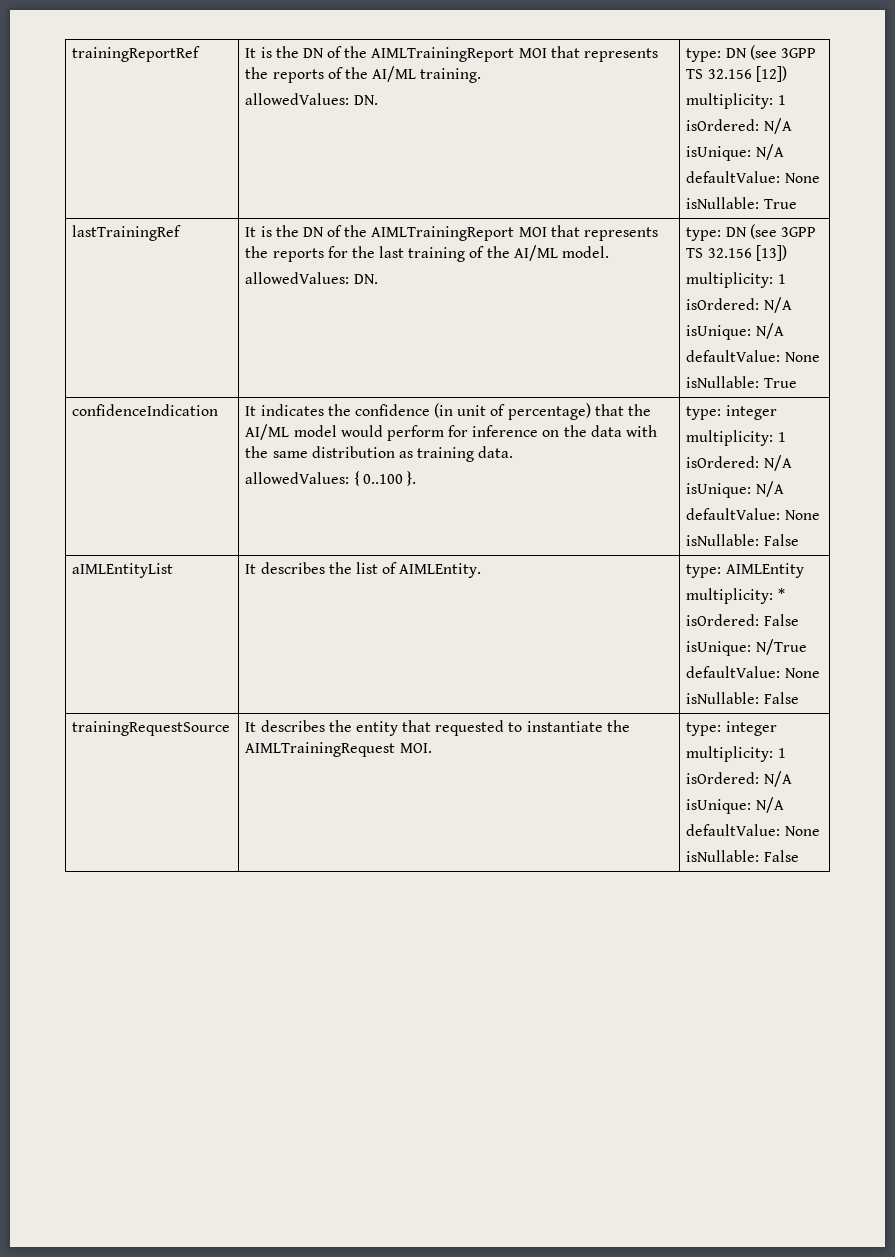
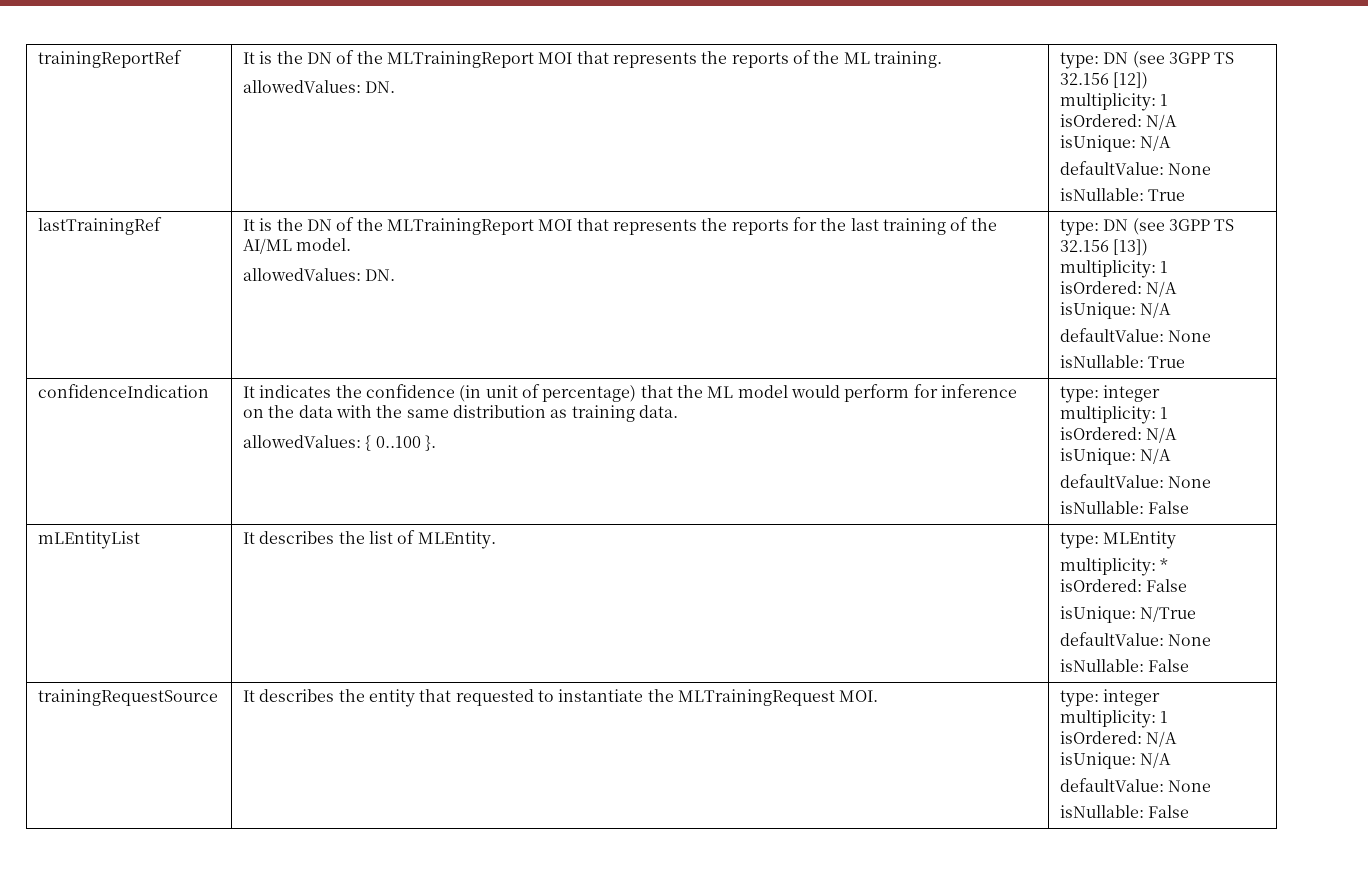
- trainingReportRef | It is the DN of the AIMLTrainingReport MOI that represents the reports of the AI/ML training.
+ trainingReportRef | It is the DN of the MLTrainingReport MOI that represents the reports of the ML training.
- lastTrainingRef | It is the DN of the AIMLTrainingReport MOI that represents the reports for the last training of the AI/ML model.
+ lastTrainingRef | It is the DN of the MLTrainingReport MOI that represents the reports for the last training of the AI/ML model.
- It indicates the confidence (in unit of percentage) that the AI/ML model would perform for inference on the data with the same distribution as training data.
+ It indicates the confidence (in unit of percentage) that the ML model would perform for inference on the data with the same distribution as training data.
- aIMLEntityList | It describes the list of AIMLEntity. | type: AIMLEntity
+ mLEntityList | It describes the list of MLEntity. | type: MLEntity
- trainingRequestSource | It describes the entity that requested to instantiate the AIMLTrainingRequest MOI. | type: integer
+ trainingRequestSource | It describes the entity that requested to instantiate the MLTrainingRequest MOI. | type: integer

